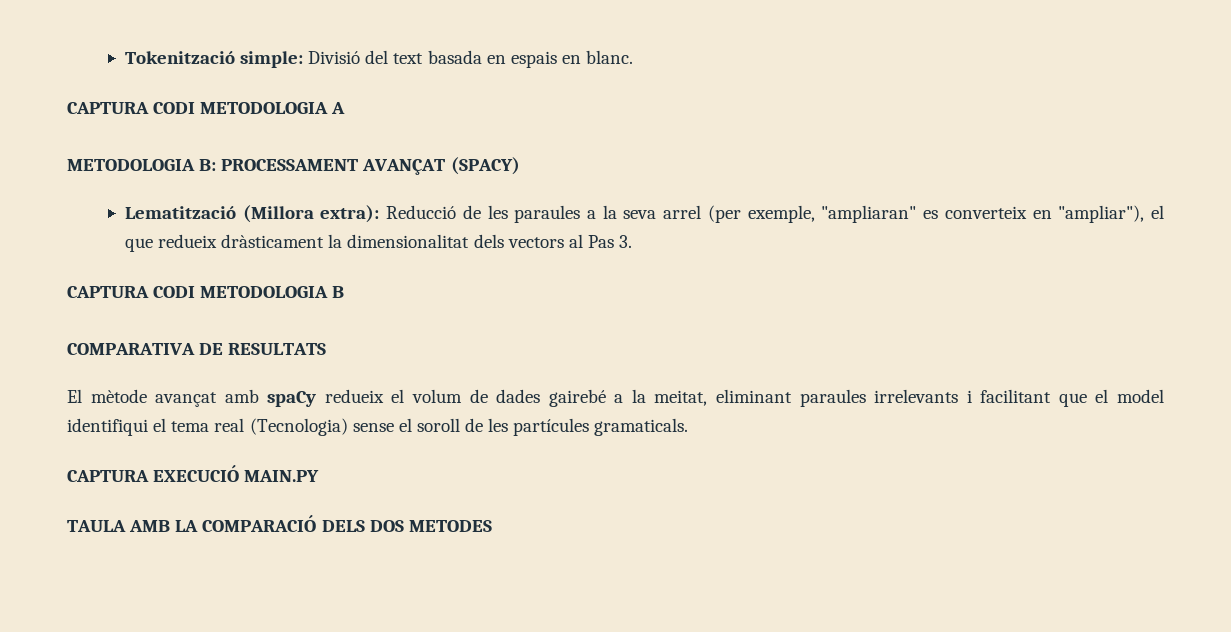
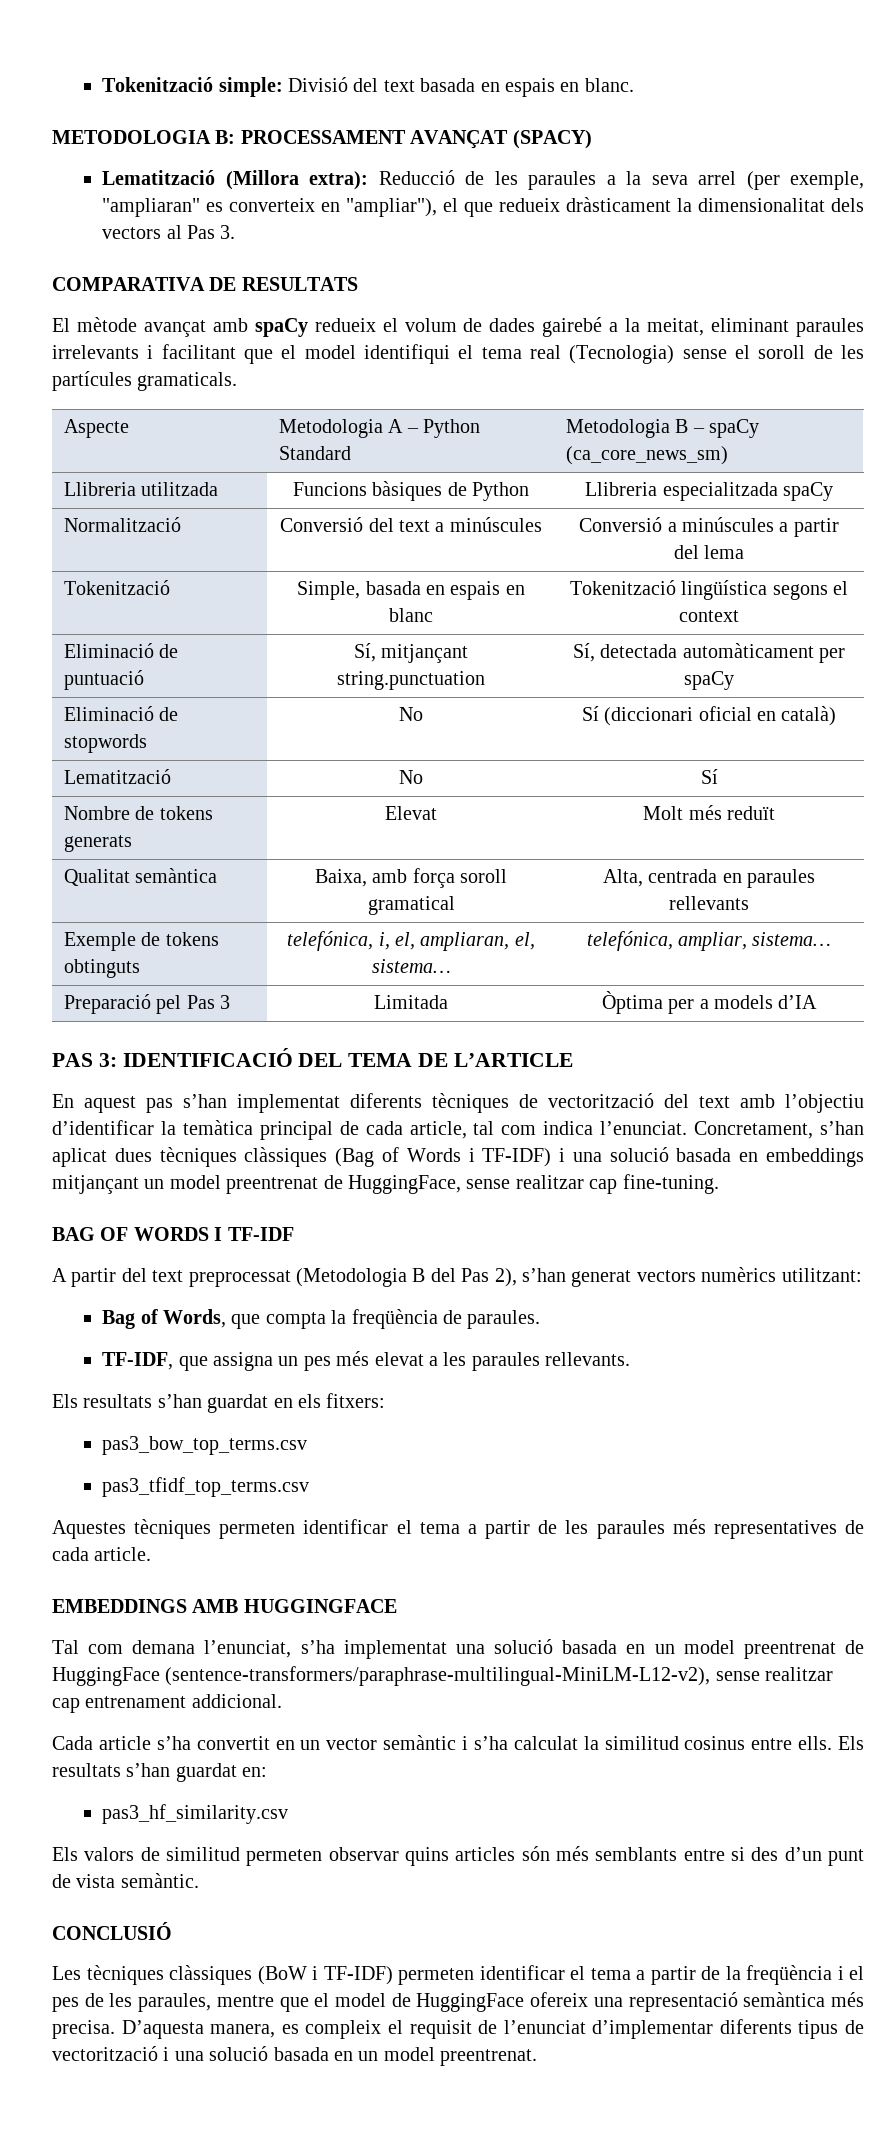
- CAPTURA CODI METODOLOGIA A
- CAPTURA CODI METODOLOGIA B
- CAPTURA EXECUCIÓ MAIN.PY
- TAULA AMB LA COMPARACIÓ DELS DOS METODES
+ Aspecte | Metodologia A – Python Standard | Metodologia B – spaCy (ca_core_news_sm)
+ Llibreria utilitzada | Funcions bàsiques de Python | Llibreria especialitzada spaCy
+ Normalització | Conversió del text a minúscules | Conversió a minúscules a partir del lema
+ Tokenització | Simple, basada en espais en blanc | Tokenització lingüística segons el context
+ Eliminació de puntuació | Sí, mitjançant string.punctuation | Sí, detectada automàticament per spaCy
+ Eliminació de stopwords | No | Sí (diccionari oficial en català)
+ Lematització | No | Sí
+ Nombre de tokens generats | Elevat | Molt més reduït
+ Qualitat semàntica | Baixa, amb força soroll gramatical | Alta, centrada en paraules rellevants
+ Exemple de tokens obtinguts | telefónica, i, el, ampliaran, el, sistema… | telefónica, ampliar, sistema…
+ Preparació pel Pas 3 | Limitada | Òptima per a models d’IA
+ PAS 3: IDENTIFICACIÓ DEL TEMA DE L’ARTICLE
+ En aquest pas s’han implementat diferents tècniques de vectorització del text amb l’objectiu d’identificar la temàtica principal de cada article, tal com indica l’enunciat. Concretament, s’han aplicat dues tècniques clàssiques (Bag of Words i TF-IDF) i una solució basada en embeddings mitjançant un model preentrenat de HuggingFace, sense realitzar cap fine-tuning.
+ BAG OF WORDS I TF-IDF
+ A partir del text preprocessat (Metodologia B del Pas 2), s’han generat vectors numèrics utilitzant:
+ Bag of Words, que compta la freqüència de paraules.
+ TF-IDF, que assigna un pes més elevat a les paraules rellevants.
+ Els resultats s’han guardat en els fitxers:
+ pas3_bow_top_terms.csv
+ pas3_tfidf_top_terms.csv
+ Aquestes tècniques permeten identificar el tema a partir de les paraules més representatives de cada article.
+ EMBEDDINGS AMB HUGGINGFACE
+ Tal com demana l’enunciat, s’ha implementat una solució basada en un model preentrenat de HuggingFace (sentence-transformers/paraphrase-multilingual-MiniLM-L12-v2), sense realitzar cap entrenament addicional.
+ Cada article s’ha convertit en un vector semàntic i s’ha calculat la similitud cosinus entre ells. Els resultats s’han guardat en:
+ pas3_hf_similarity.csv
+ Els valors de similitud permeten observar quins articles són més semblants entre si des d’un punt de vista semàntic.
+ CONCLUSIÓ
+ Les tècniques clàssiques (BoW i TF-IDF) permeten identificar el tema a partir de la freqüència i el pes de les paraules, mentre que el model de HuggingFace ofereix una representació semàntica més precisa. D’aquesta manera, es compleix el requisit de l’enunciat d’implementar diferents tipus de vectorització i una solució basada en un model preentrenat.

